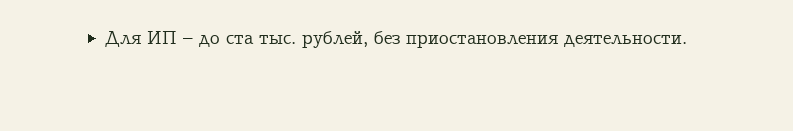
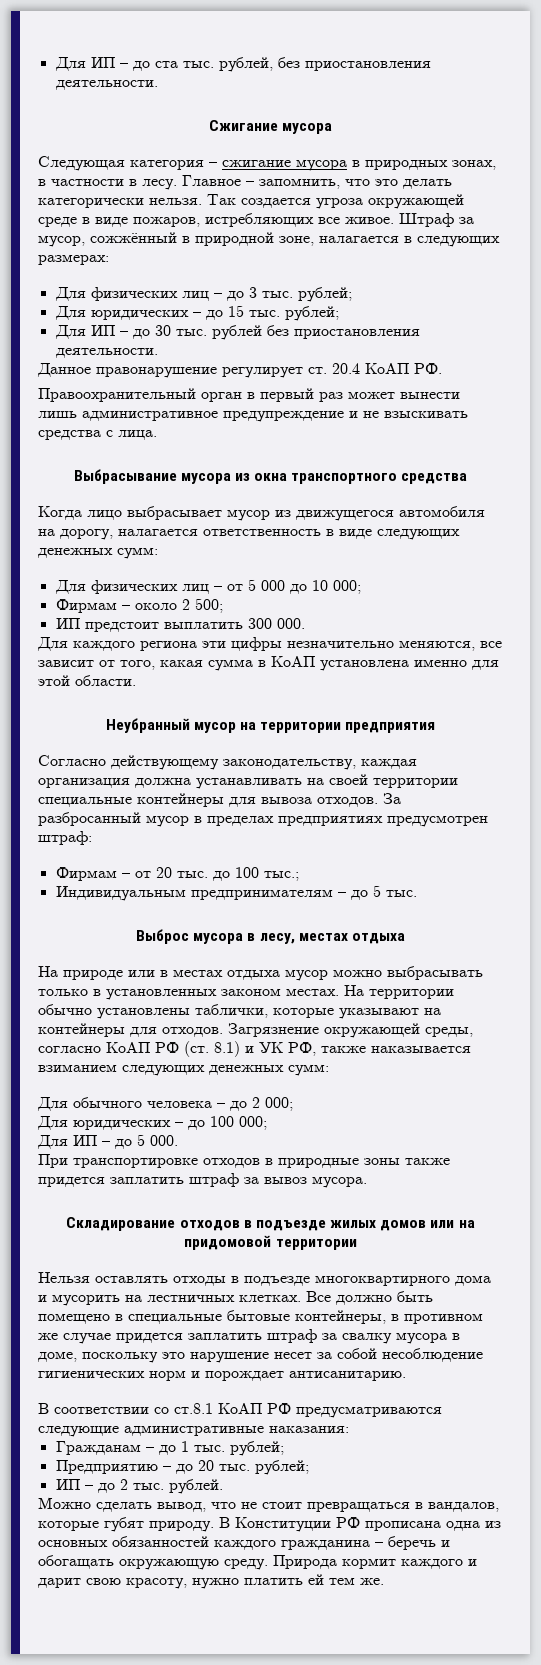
+ Сжигание мусора
+ Следующая категория – сжигание мусора в природных зонах, в частности в лесу. Главное – запомнить, что это делать категорически нельзя. Так создается угроза окружающей среде в виде пожаров, истребляющих все живое. Штраф за мусор, сожжённый в природной зоне, налагается в следующих размерах:
+ Для физических лиц – до 3 тыс. рублей;
+ Для юридических – до 15 тыс. рублей;
+ Для ИП – до 30 тыс. рублей без приостановления деятельности.
+ Данное правонарушение регулирует ст. 20.4 КоАП РФ.
+ Правоохранительный орган в первый раз может вынести лишь административное предупреждение и не взыскивать средства с лица.
+ Выбрасывание мусора из окна транспортного средства
+ Когда лицо выбрасывает мусор из движущегося автомобиля на дорогу, налагается ответственность в виде следующих денежных сумм:
+ Для физических лиц – от 5 000 до 10 000;
+ Фирмам – около 2 500;
+ ИП предстоит выплатить 300 000.
+ Для каждого региона эти цифры незначительно меняются, все зависит от того, какая сумма в КоАП установлена именно для этой области.
+ Неубранный мусор на территории предприятия
+ Согласно действующему законодательству, каждая организация должна устанавливать на своей территории специальные контейнеры для вывоза отходов. За разбросанный мусор в пределах предприятиях предусмотрен штраф:
+ Фирмам – от 20 тыс. до 100 тыс.;
+ Индивидуальным предпринимателям – до 5 тыс.
+ Выброс мусора в лесу, местах отдыха
+ На природе или в местах отдыха мусор можно выбрасывать только в установленных законом местах. На территории обычно установлены таблички, которые указывают на контейнеры для отходов. Загрязнение окружающей среды, согласно КоАП РФ (ст. 8.1) и УК РФ, также наказывается взиманием следующих денежных сумм:
+ Для обычного человека – до 2 000;
+ Для юридических – до 100 000;
+ Для ИП – до 5 000.
+ При транспортировке отходов в природные зоны также придется заплатить штраф за вывоз мусора.
+ Складирование отходов в подъезде жилых домов или на придомовой территории
+ Нельзя оставлять отходы в подъезде многоквартирного дома и мусорить на лестничных клетках. Все должно быть помещено в специальные бытовые контейнеры, в противном же случае придется заплатить штраф за свалку мусора в доме, поскольку это нарушение несет за собой несоблюдение гигиенических норм и порождает антисанитарию.
+ В соответствии со ст.8.1 КоАП РФ предусматриваются следующие административные наказания:
+ Гражданам – до 1 тыс. рублей;
+ Предприятию – до 20 тыс. рублей;
+ ИП – до 2 тыс. рублей.
+ Можно сделать вывод, что не стоит превращаться в вандалов, которые губят природу. В Конституции РФ прописана одна из основных обязанностей каждого гражданина – беречь и обогащать окружающую среду. Природа кормит каждого и дарит свою красоту, нужно платить ей тем же.

